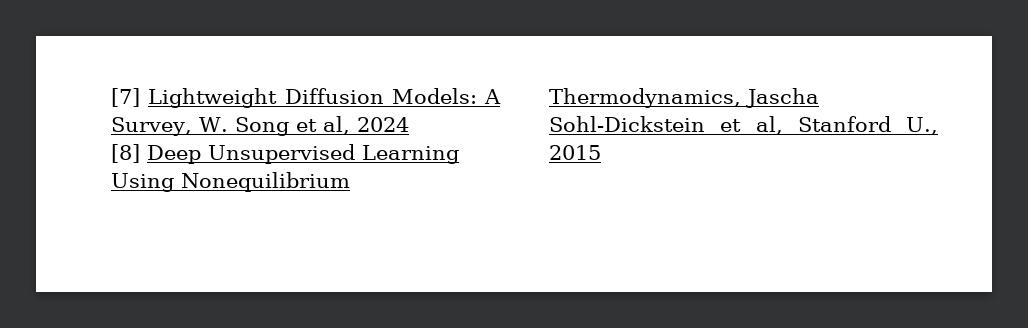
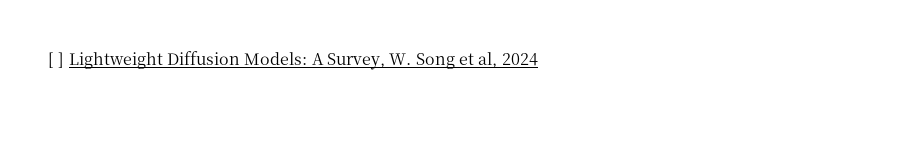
- [7] Lightweight Diffusion Models: A Survey, W. Song et al, 2024
+ [ ] Lightweight Diffusion Models: A Survey, W. Song et al, 2024
- [8] Deep Unsupervised Learning Using Nonequilibrium Thermodynamics, Jascha Sohl-Dickstein et al, Stanford U., 2015

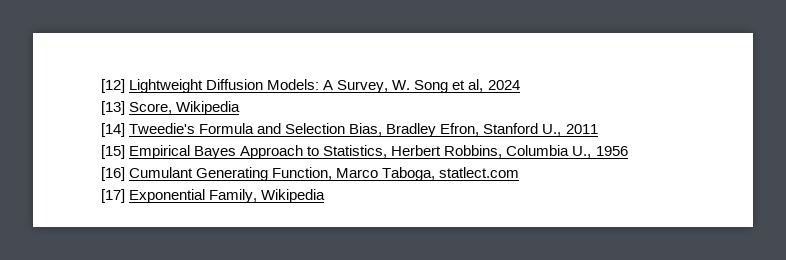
- [ ] Lightweight Diffusion Models: A Survey, W. Song et al, 2024
+ [12] Lightweight Diffusion Models: A Survey, W. Song et al, 2024
+ [13] Score, Wikipedia
+ [14] Tweedie's Formula and Selection Bias, Bradley Efron, Stanford U., 2011
+ [15] Empirical Bayes Approach to Statistics, Herbert Robbins, Columbia U., 1956
+ [16] Cumulant Generating Function, Marco Taboga, statlect.com
+ [17] Exponential Family, Wikipedia

